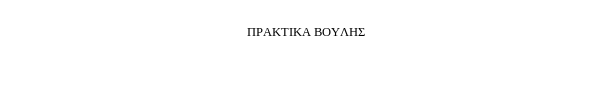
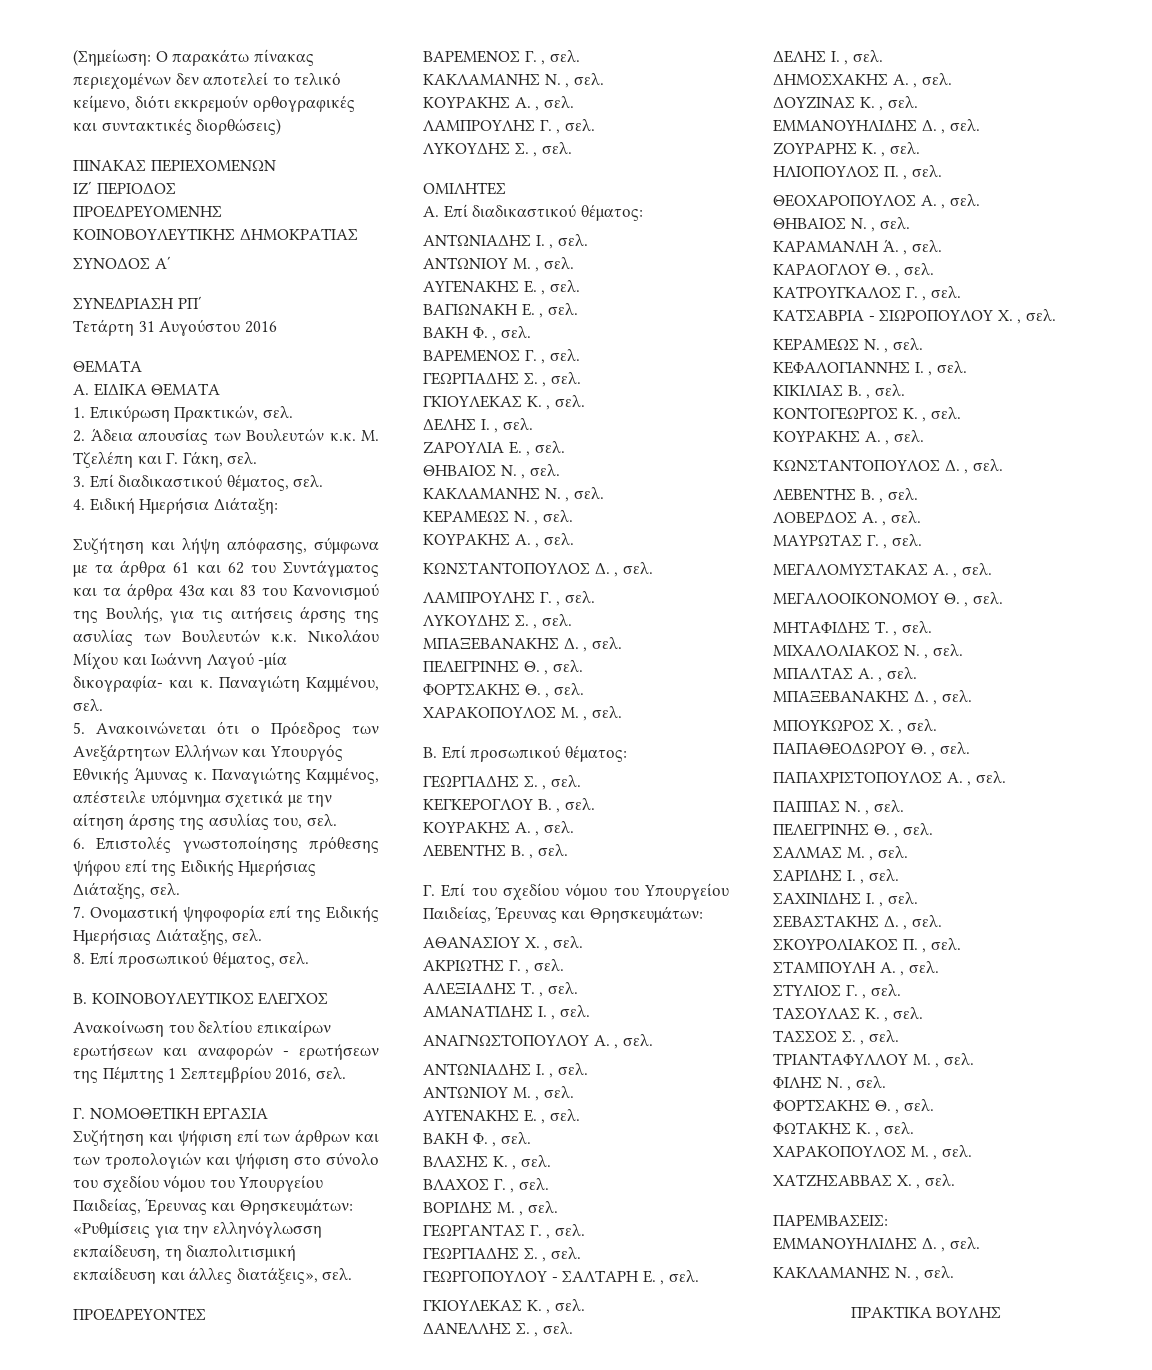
+ (Σημείωση: Ο παρακάτω πίνακας περιεχομένων δεν αποτελεί το τελικό κείμενο, διότι εκκρεμούν ορθογραφικές και συντακτικές διορθώσεις)
+ ΠΙΝΑΚΑΣ ΠΕΡΙΕΧΟΜΕΝΩΝ
+ ΙΖ΄ ΠΕΡΙΟΔΟΣ
+ ΠΡΟΕΔΡΕΥΟΜΕΝΗΣ ΚΟΙΝΟΒΟΥΛΕΥΤΙΚΗΣ ΔΗΜΟΚΡΑΤΙΑΣ
+ ΣΥΝΟΔΟΣ Α΄
+ ΣΥΝΕΔΡΙΑΣΗ ΡΠ΄
+ Τετάρτη 31 Αυγούστου 2016
+ ΘΕΜΑΤΑ
+ Α. ΕΙΔΙΚΑ ΘΕΜΑΤΑ
+ 1. Επικύρωση Πρακτικών, σελ.
+ 2. Άδεια απουσίας των Βουλευτών κ.κ. Μ. Τζελέπη και Γ. Γάκη, σελ.
+ 3. Επί διαδικαστικού θέματος, σελ.
+ 4. Ειδική Ημερήσια Διάταξη:
+ Συζήτηση και λήψη απόφασης, σύμφωνα με τα άρθρα 61 και 62 του Συντάγματος και τα άρθρα 43α και 83 του Κανονισμού της Βουλής, για τις αιτήσεις άρσης της ασυλίας των Βουλευτών κ.κ. Νικολάου Μίχου και Ιωάννη Λαγού -μία δικογραφία- και κ. Παναγιώτη Καμμένου, σελ.
+ 5. Ανακοινώνεται ότι ο Πρόεδρος των Ανεξάρτητων Ελλήνων και Υπουργός Εθνικής Άμυνας κ. Παναγιώτης Καμμένος, απέστειλε υπόμνημα σχετικά με την αίτηση άρσης της ασυλίας του, σελ.
+ 6. Επιστολές γνωστοποίησης πρόθεσης ψήφου επί της Ειδικής Ημερήσιας Διάταξης, σελ.
+ 7. Ονομαστική ψηφοφορία επί της Ειδικής Ημερήσιας Διάταξης, σελ.
+ 8. Επί προσωπικού θέματος, σελ.
+ Β. ΚΟΙΝΟΒΟΥΛΕΥΤΙΚΟΣ ΕΛΕΓΧΟΣ
+ Ανακοίνωση του δελτίου επικαίρων ερωτήσεων και αναφορών - ερωτήσεων της Πέμπτης 1 Σεπτεμβρίου 2016, σελ.
+ Γ. ΝΟΜΟΘΕΤΙΚΗ ΕΡΓΑΣΙΑ
+ Συζήτηση και ψήφιση επί των άρθρων και των τροπολογιών και ψήφιση στο σύνολο του σχεδίου νόμου του Υπουργείου Παιδείας, Έρευνας και Θρησκευμάτων: «Ρυθμίσεις για την ελληνόγλωσση εκπαίδευση, τη διαπολιτισμική εκπαίδευση και άλλες διατάξεις», σελ.
+ ΠΡΟΕΔΡΕΥΟΝΤΕΣ
+ ΒΑΡΕΜΕΝΟΣ Γ. , σελ.
+ ΚΑΚΛΑΜΑΝΗΣ Ν. , σελ.
+ ΚΟΥΡΑΚΗΣ Α. , σελ.
+ ΛΑΜΠΡΟΥΛΗΣ Γ. , σελ.
+ ΛΥΚΟΥΔΗΣ Σ. , σελ.
+ ΟΜΙΛΗΤΕΣ
+ Α. Επί διαδικαστικού θέματος:
+ ΑΝΤΩΝΙΑΔΗΣ Ι. , σελ.
+ ΑΝΤΩΝΙΟΥ Μ. , σελ.
+ ΑΥΓΕΝΑΚΗΣ Ε. , σελ.
+ ΒΑΓΙΩΝΑΚΗ Ε. , σελ.
+ ΒΑΚΗ Φ. , σελ.
+ ΒΑΡΕΜΕΝΟΣ Γ. , σελ.
+ ΓΕΩΡΓΙΑΔΗΣ Σ. , σελ.
+ ΓΚΙΟΥΛΕΚΑΣ Κ. , σελ.
+ ΔΕΛΗΣ Ι. , σελ.
+ ΖΑΡΟΥΛΙΑ Ε. , σελ.
+ ΘΗΒΑΙΟΣ Ν. , σελ.
+ ΚΑΚΛΑΜΑΝΗΣ Ν. , σελ.
+ ΚΕΡΑΜΕΩΣ Ν. , σελ.
+ ΚΟΥΡΑΚΗΣ Α. , σελ.
+ ΚΩΝΣΤΑΝΤΟΠΟΥΛΟΣ Δ. , σελ.
+ ΛΑΜΠΡΟΥΛΗΣ Γ. , σελ.
+ ΛΥΚΟΥΔΗΣ Σ. , σελ.
+ ΜΠΑΞΕΒΑΝΑΚΗΣ Δ. , σελ.
+ ΠΕΛΕΓΡΙΝΗΣ Θ. , σελ.
+ ΦΟΡΤΣΑΚΗΣ Θ. , σελ.
+ ΧΑΡΑΚΟΠΟΥΛΟΣ Μ. , σελ.
+ Β. Επί προσωπικού θέματος:
+ ΓΕΩΡΓΙΑΔΗΣ Σ. , σελ.
+ ΚΕΓΚΕΡΟΓΛΟΥ Β. , σελ.
+ ΚΟΥΡΑΚΗΣ Α. , σελ.
+ ΛΕΒΕΝΤΗΣ Β. , σελ.
+ Γ. Επί του σχεδίου νόμου του Υπουργείου Παιδείας, Έρευνας και Θρησκευμάτων:
+ ΑΘΑΝΑΣΙΟΥ Χ. , σελ.
+ ΑΚΡΙΩΤΗΣ Γ. , σελ.
+ ΑΛΕΞΙΑΔΗΣ Τ. , σελ.
+ ΑΜΑΝΑΤΙΔΗΣ Ι. , σελ.
+ ΑΝΑΓΝΩΣΤΟΠΟΥΛΟΥ Α. , σελ.
+ ΑΝΤΩΝΙΑΔΗΣ Ι. , σελ.
+ ΑΝΤΩΝΙΟΥ Μ. , σελ.
+ ΑΥΓΕΝΑΚΗΣ Ε. , σελ.
+ ΒΑΚΗ Φ. , σελ.
+ ΒΛΑΣΗΣ Κ. , σελ.
+ ΒΛΑΧΟΣ Γ. , σελ.
+ ΒΟΡΙΔΗΣ Μ. , σελ.
+ ΓΕΩΡΓΑΝΤΑΣ Γ. , σελ.
+ ΓΕΩΡΓΙΑΔΗΣ Σ. , σελ.
+ ΓΕΩΡΓΟΠΟΥΛΟΥ - ΣΑΛΤΑΡΗ Ε. , σελ.
+ ΓΚΙΟΥΛΕΚΑΣ Κ. , σελ.
+ ΔΑΝΕΛΛΗΣ Σ. , σελ.
+ ΔΕΛΗΣ Ι. , σελ.
+ ΔΗΜΟΣΧΑΚΗΣ Α. , σελ.
+ ΔΟΥΖΙΝΑΣ Κ. , σελ.
+ ΕΜΜΑΝΟΥΗΛΙΔΗΣ Δ. , σελ.
+ ΖΟΥΡΑΡΗΣ Κ. , σελ.
+ ΗΛΙΟΠΟΥΛΟΣ Π. , σελ.
+ ΘΕΟΧΑΡΟΠΟΥΛΟΣ Α. , σελ.
+ ΘΗΒΑΙΟΣ Ν. , σελ.
+ ΚΑΡΑΜΑΝΛΗ Ά. , σελ.
+ ΚΑΡΑΟΓΛΟΥ Θ. , σελ.
+ ΚΑΤΡΟΥΓΚΑΛΟΣ Γ. , σελ.
+ ΚΑΤΣΑΒΡΙΑ - ΣΙΩΡΟΠΟΥΛΟΥ Χ. , σελ.
+ ΚΕΡΑΜΕΩΣ Ν. , σελ.
+ ΚΕΦΑΛΟΓΙΑΝΝΗΣ Ι. , σελ.
+ ΚΙΚΙΛΙΑΣ Β. , σελ.
+ ΚΟΝΤΟΓΕΩΡΓΟΣ Κ. , σελ.
+ ΚΟΥΡΑΚΗΣ Α. , σελ.
+ ΚΩΝΣΤΑΝΤΟΠΟΥΛΟΣ Δ. , σελ.
+ ΛΕΒΕΝΤΗΣ Β. , σελ.
+ ΛΟΒΕΡΔΟΣ Α. , σελ.
+ ΜΑΥΡΩΤΑΣ Γ. , σελ.
+ ΜΕΓΑΛΟΜΥΣΤΑΚΑΣ Α. , σελ.
+ ΜΕΓΑΛΟΟΙΚΟΝΟΜΟΥ Θ. , σελ.
+ ΜΗΤΑΦΙΔΗΣ Τ. , σελ.
+ ΜΙΧΑΛΟΛΙΑΚΟΣ Ν. , σελ.
+ ΜΠΑΛΤΑΣ Α. , σελ.
+ ΜΠΑΞΕΒΑΝΑΚΗΣ Δ. , σελ.
+ ΜΠΟΥΚΩΡΟΣ Χ. , σελ.
+ ΠΑΠΑΘΕΟΔΩΡΟΥ Θ. , σελ.
+ ΠΑΠΑΧΡΙΣΤΟΠΟΥΛΟΣ Α. , σελ.
+ ΠΑΠΠΑΣ Ν. , σελ.
+ ΠΕΛΕΓΡΙΝΗΣ Θ. , σελ.
+ ΣΑΛΜΑΣ Μ. , σελ.
+ ΣΑΡΙΔΗΣ Ι. , σελ.
+ ΣΑΧΙΝΙΔΗΣ Ι. , σελ.
+ ΣΕΒΑΣΤΑΚΗΣ Δ. , σελ.
+ ΣΚΟΥΡΟΛΙΑΚΟΣ Π. , σελ.
+ ΣΤΑΜΠΟΥΛΗ Α. , σελ.
+ ΣΤΥΛΙΟΣ Γ. , σελ.
+ ΤΑΣΟΥΛΑΣ Κ. , σελ.
+ ΤΑΣΣΟΣ Σ. , σελ.
+ ΤΡΙΑΝΤΑΦΥΛΛΟΥ Μ. , σελ.
+ ΦΙΛΗΣ Ν. , σελ.
+ ΦΟΡΤΣΑΚΗΣ Θ. , σελ.
+ ΦΩΤΑΚΗΣ Κ. , σελ.
+ ΧΑΡΑΚΟΠΟΥΛΟΣ Μ. , σελ.
+ ΧΑΤΖΗΣΑΒΒΑΣ Χ. , σελ.
+ ΠΑΡΕΜΒΑΣΕΙΣ:
+ ΕΜΜΑΝΟΥΗΛΙΔΗΣ Δ. , σελ.
+ ΚΑΚΛΑΜΑΝΗΣ Ν. , σελ.

